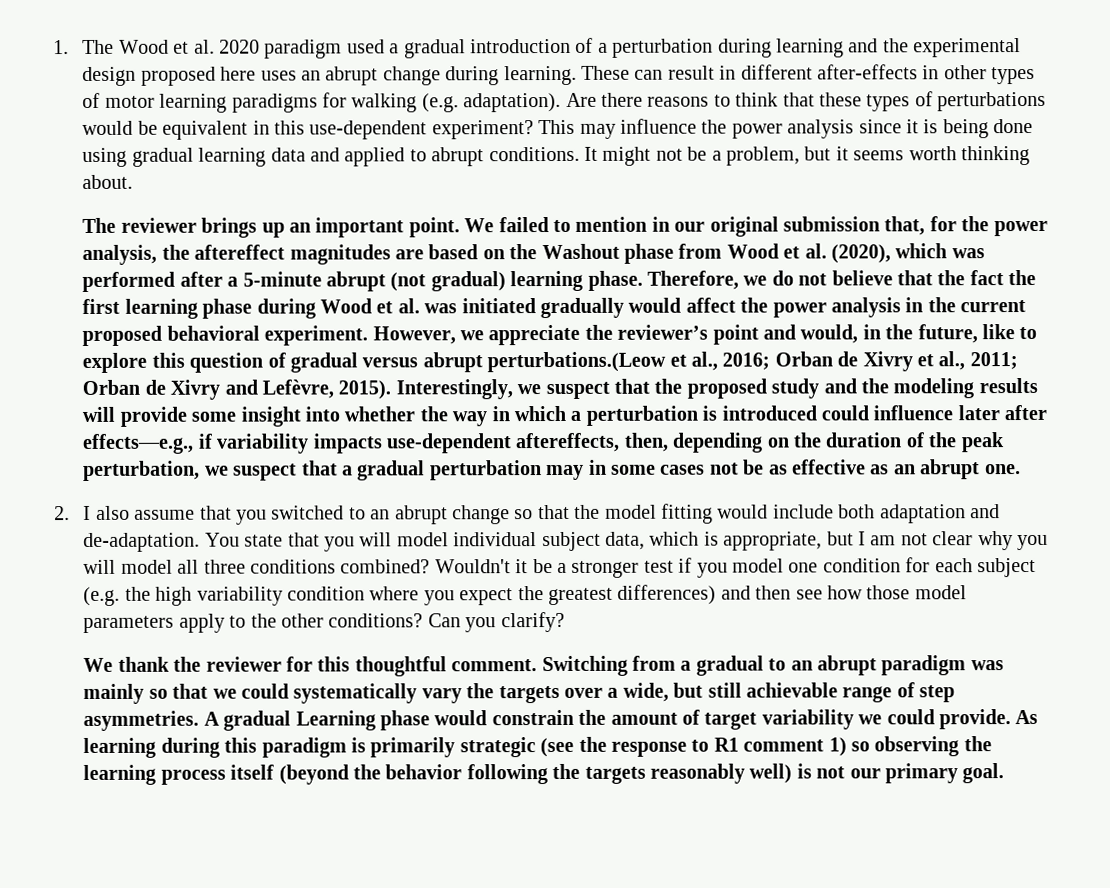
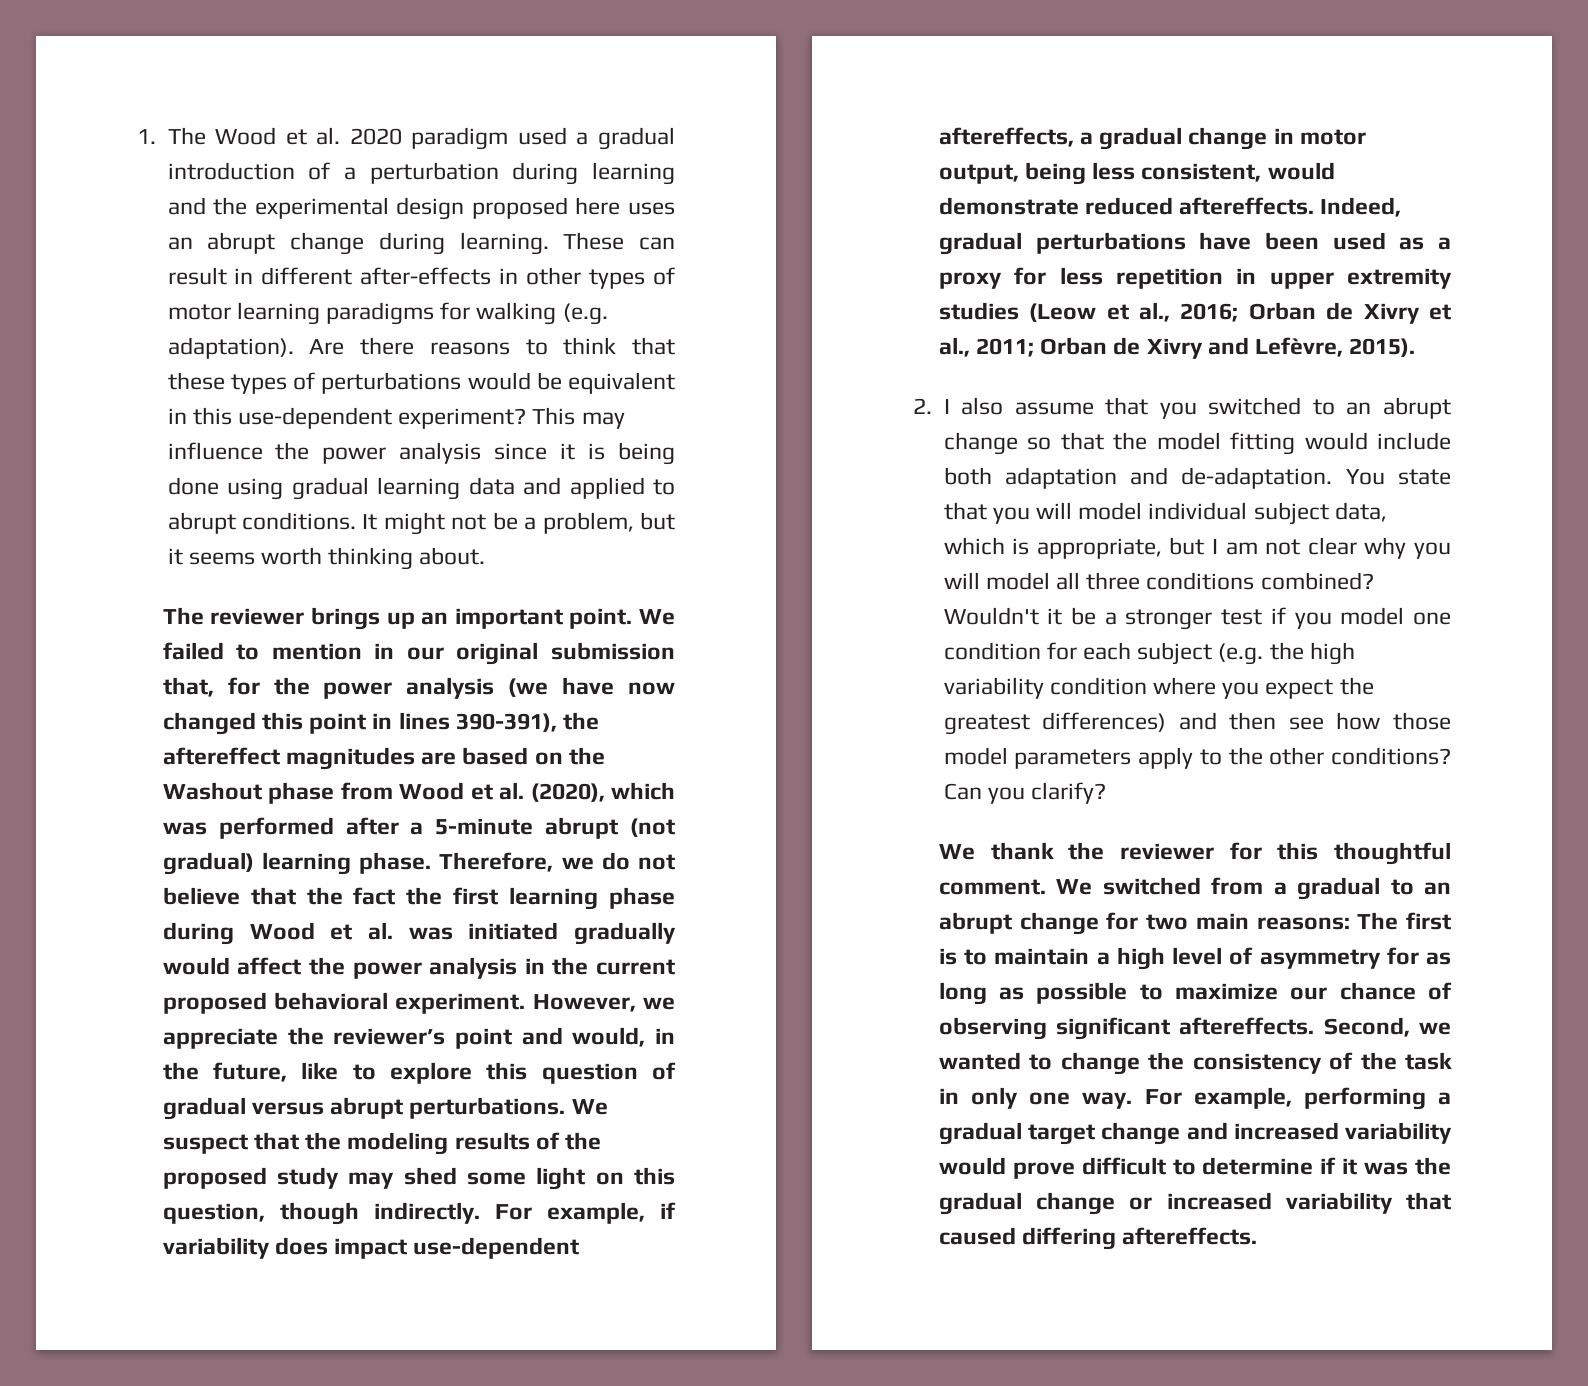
- We failed to mention in our original submission that, for the power analysis, the aftereffect magnitudes are based on the Washout phase from Wood et al. (2020), which was performed after a 5-minute abrupt (not gradual) learning phase.
+ We failed to mention in our original submission that, for the power analysis (we have now changed this point in lines 390-391), the aftereffect magnitudes are based on the Washout phase from Wood et al. (2020), which was performed after a 5-minute abrupt (not gradual) learning phase.
- However, we appreciate the reviewer’s point and would, in the future, like to explore this question of gradual versus abrupt perturbations.(Leow et al., 2016; Orban de Xivry et al., 2011; Orban de Xivry and Lefèvre, 2015). Interestingly, we suspect that the proposed study and the modeling results will provide some insight into whether the way in which a perturbation is introduced could influence later after effects—e.g., if variability impacts use-dependent aftereffects, then, depending on the duration of the peak perturbation, we suspect that a gradual perturbation may in some cases not be as effective as an abrupt one.
+ However, we appreciate the reviewer’s point and would, in the future, like to explore this question of gradual versus abrupt perturbations. We suspect that the modeling results of the proposed study may shed some light on this question, though indirectly. For example, if variability does impact use-dependent aftereffects, a gradual change in motor output, being less consistent, would demonstrate reduced aftereffects. Indeed, gradual perturbations have been used as a proxy for less repetition in upper extremity studies (Leow et al., 2016; Orban de Xivry et al., 2011; Orban de Xivry and Lefèvre, 2015).
- Switching from a gradual to an abrupt paradigm was mainly so that we could systematically vary the targets over a wide, but still achievable range of step asymmetries. A gradual Learning phase would constrain the amount of target variability we could provide. As learning during this paradigm is primarily strategic (see the response to R1 comment 1) so observing the learning process itself (beyond the behavior following the targets reasonably well) is not our primary goal.
+ We switched from a gradual to an abrupt change for two main reasons: The first is to maintain a high level of asymmetry for as long as possible to maximize our chance of observing significant aftereffects. Second, we wanted to change the consistency of the task in only one way. For example, performing a gradual target change and increased variability would prove difficult to determine if it was the gradual change or increased variability that caused differing aftereffects.

